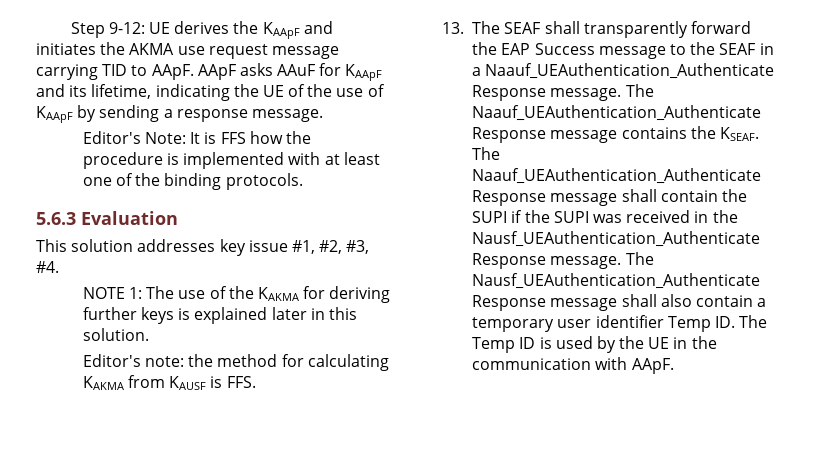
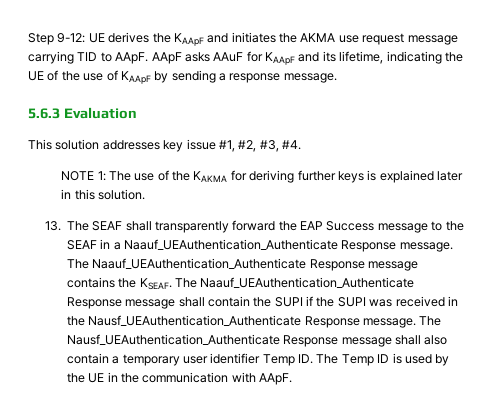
- Editor's Note: It is FFS how the procedure is implemented with at least one of the binding protocols.
- Editor's note: the method for calculating KAKMA from KAUSF is FFS.

